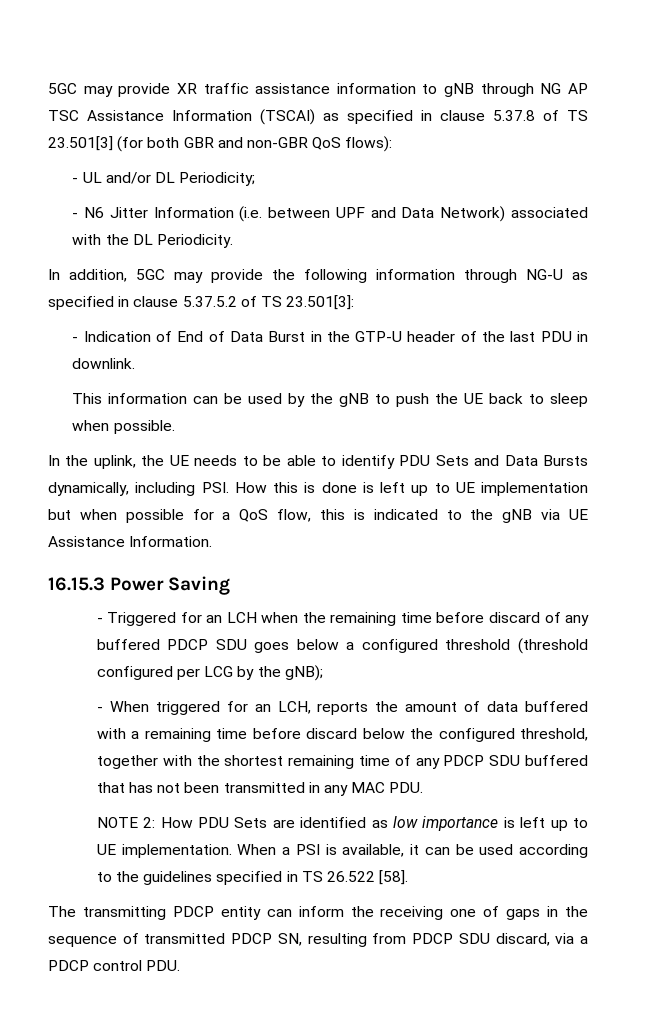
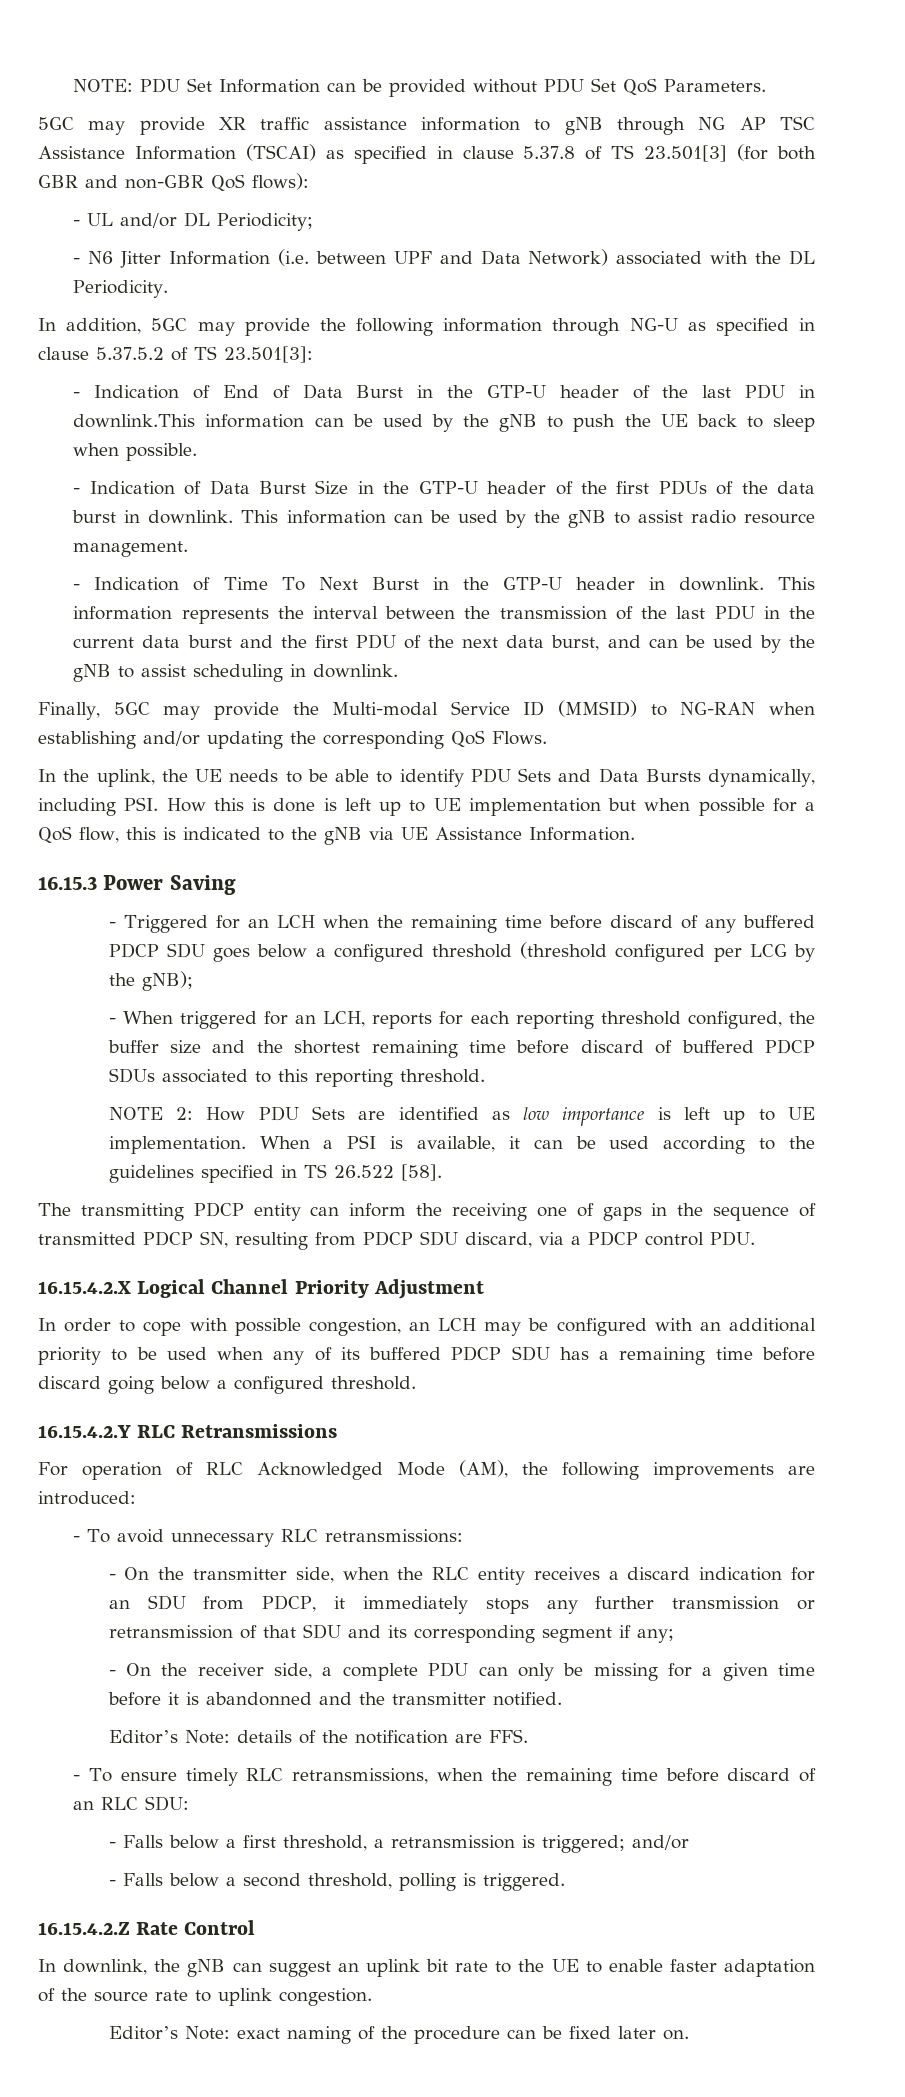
+ NOTE: PDU Set Information can be provided without PDU Set QoS Parameters.
- - Indication of End of Data Burst in the GTP-U header of the last PDU in downlink.
- This information can be used by the gNB to push the UE back to sleep when possible.
+ - Indication of End of Data Burst in the GTP-U header of the last PDU in downlink.This information can be used by the gNB to push the UE back to sleep when possible.
+ - Indication of Data Burst Size in the GTP-U header of the first PDUs of the data burst in downlink. This information can be used by the gNB to assist radio resource management.
+ - Indication of Time To Next Burst in the GTP-U header in downlink. This information represents the interval between the transmission of the last PDU in the current data burst and the first PDU of the next data burst, and can be used by the gNB to assist scheduling in downlink.
+ Finally, 5GC may provide the Multi-modal Service ID (MMSID) to NG-RAN when establishing and/or updating the corresponding QoS Flows.
- - When triggered for an LCH, reports the amount of data buffered with a remaining time before discard below the configured threshold, together with the shortest remaining time of any PDCP SDU buffered that has not been transmitted in any MAC PDU.
+ - When triggered for an LCH, reports for each reporting threshold configured, the buffer size and the shortest remaining time before discard of buffered PDCP SDUs associated to this reporting threshold.
+ 16.15.4.2.X Logical Channel Priority Adjustment
+ In order to cope with possible congestion, an LCH may be configured with an additional priority to be used when any of its buffered PDCP SDU has a remaining time before discard going below a configured threshold.
+ 16.15.4.2.Y RLC Retransmissions
+ For operation of RLC Acknowledged Mode (AM), the following improvements are introduced:
+ - To avoid unnecessary RLC retransmissions:
+ - On the transmitter side, when the RLC entity receives a discard indication for an SDU from PDCP, it immediately stops any further transmission or retransmission of that SDU and its corresponding segment if any;
+ - On the receiver side, a complete PDU can only be missing for a given time before it is abandonned and the transmitter notified.
+ Editor’s Note: details of the notification are FFS.
+ - To ensure timely RLC retransmissions, when the remaining time before discard of an RLC SDU:
+ - Falls below a first threshold, a retransmission is triggered; and/or
+ - Falls below a second threshold, polling is triggered.
+ 16.15.4.2.Z Rate Control
+ In downlink, the gNB can suggest an uplink bit rate to the UE to enable faster adaptation of the source rate to uplink congestion.
+ Editor’s Note: exact naming of the procedure can be fixed later on.

